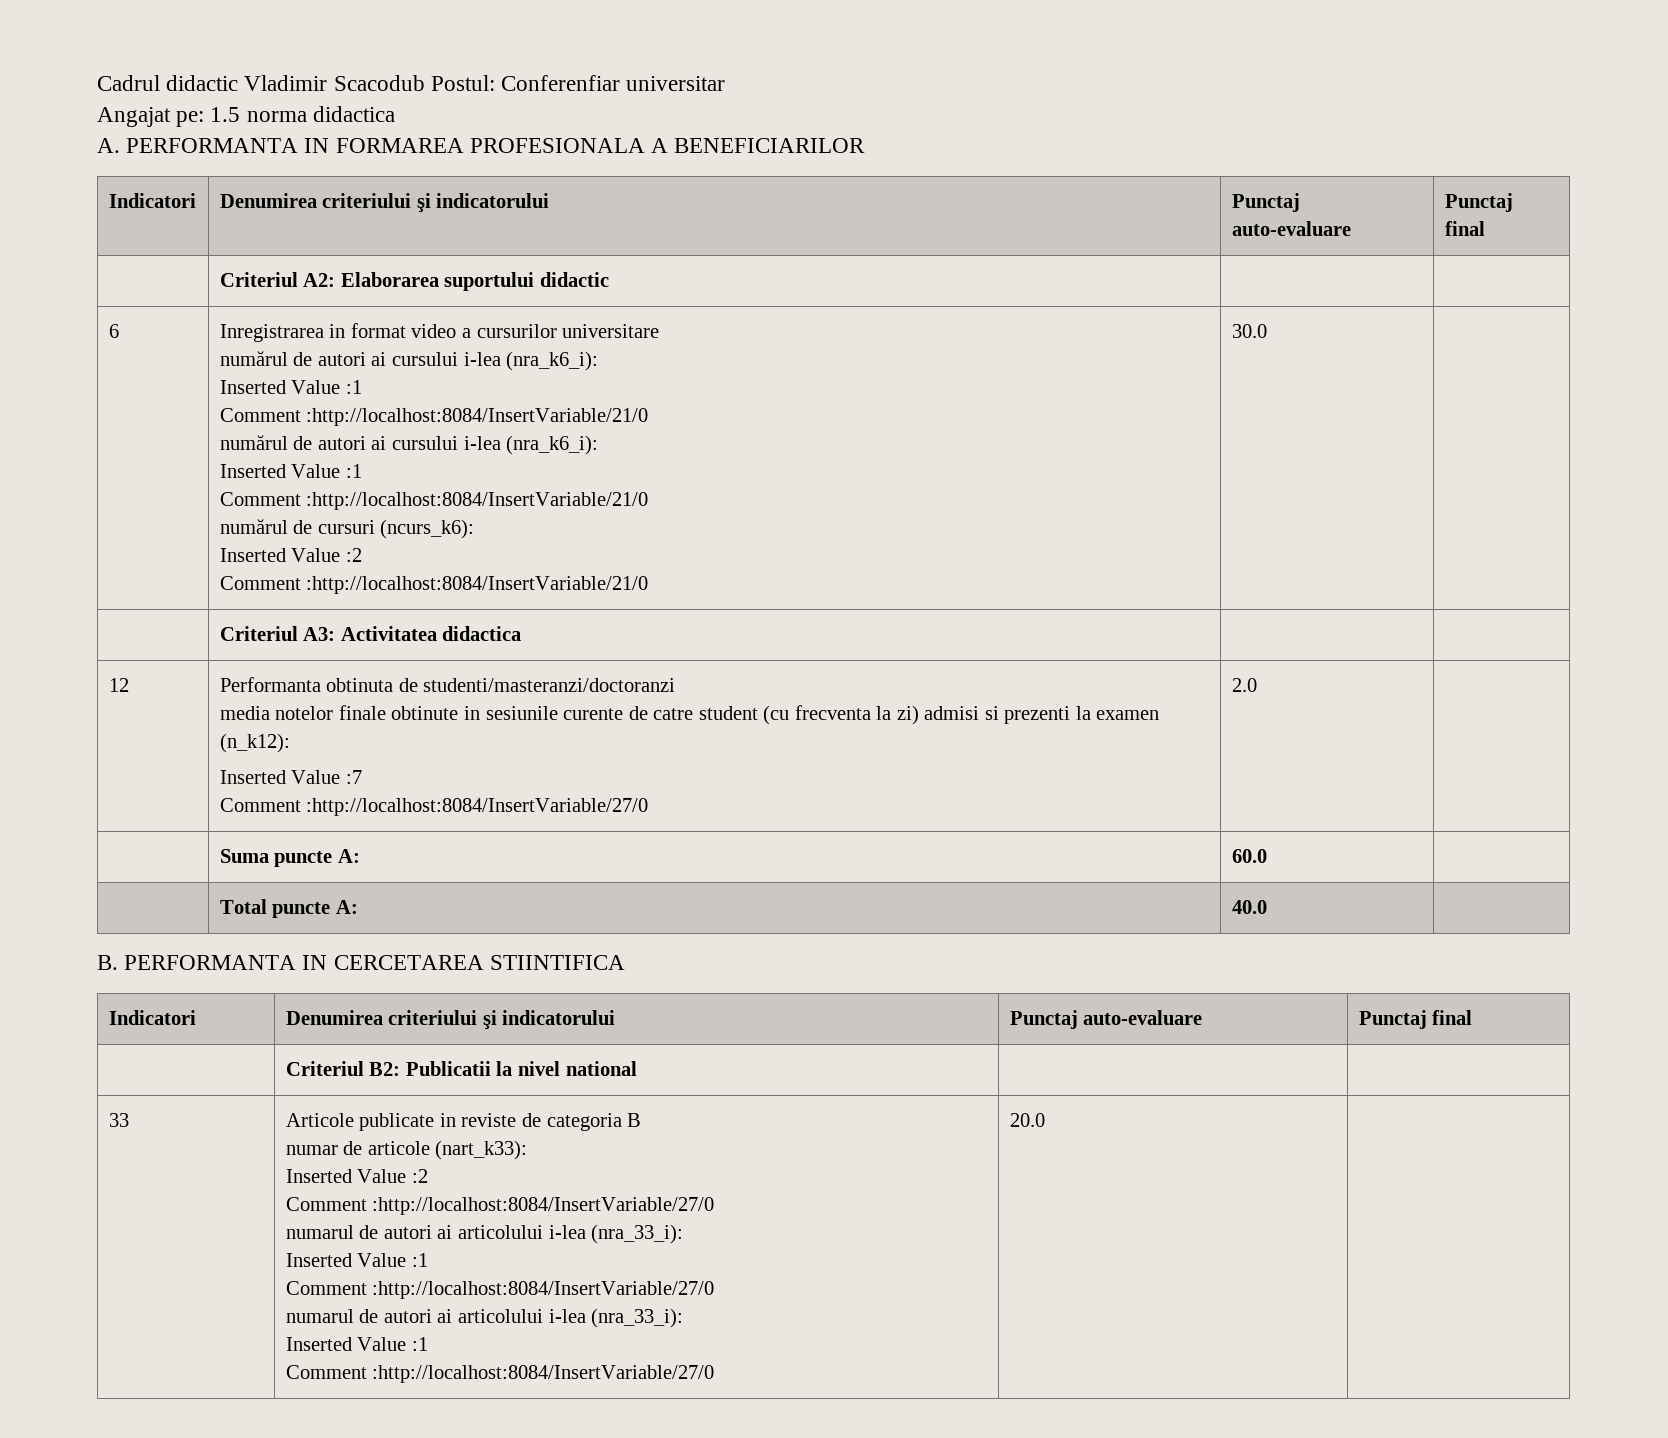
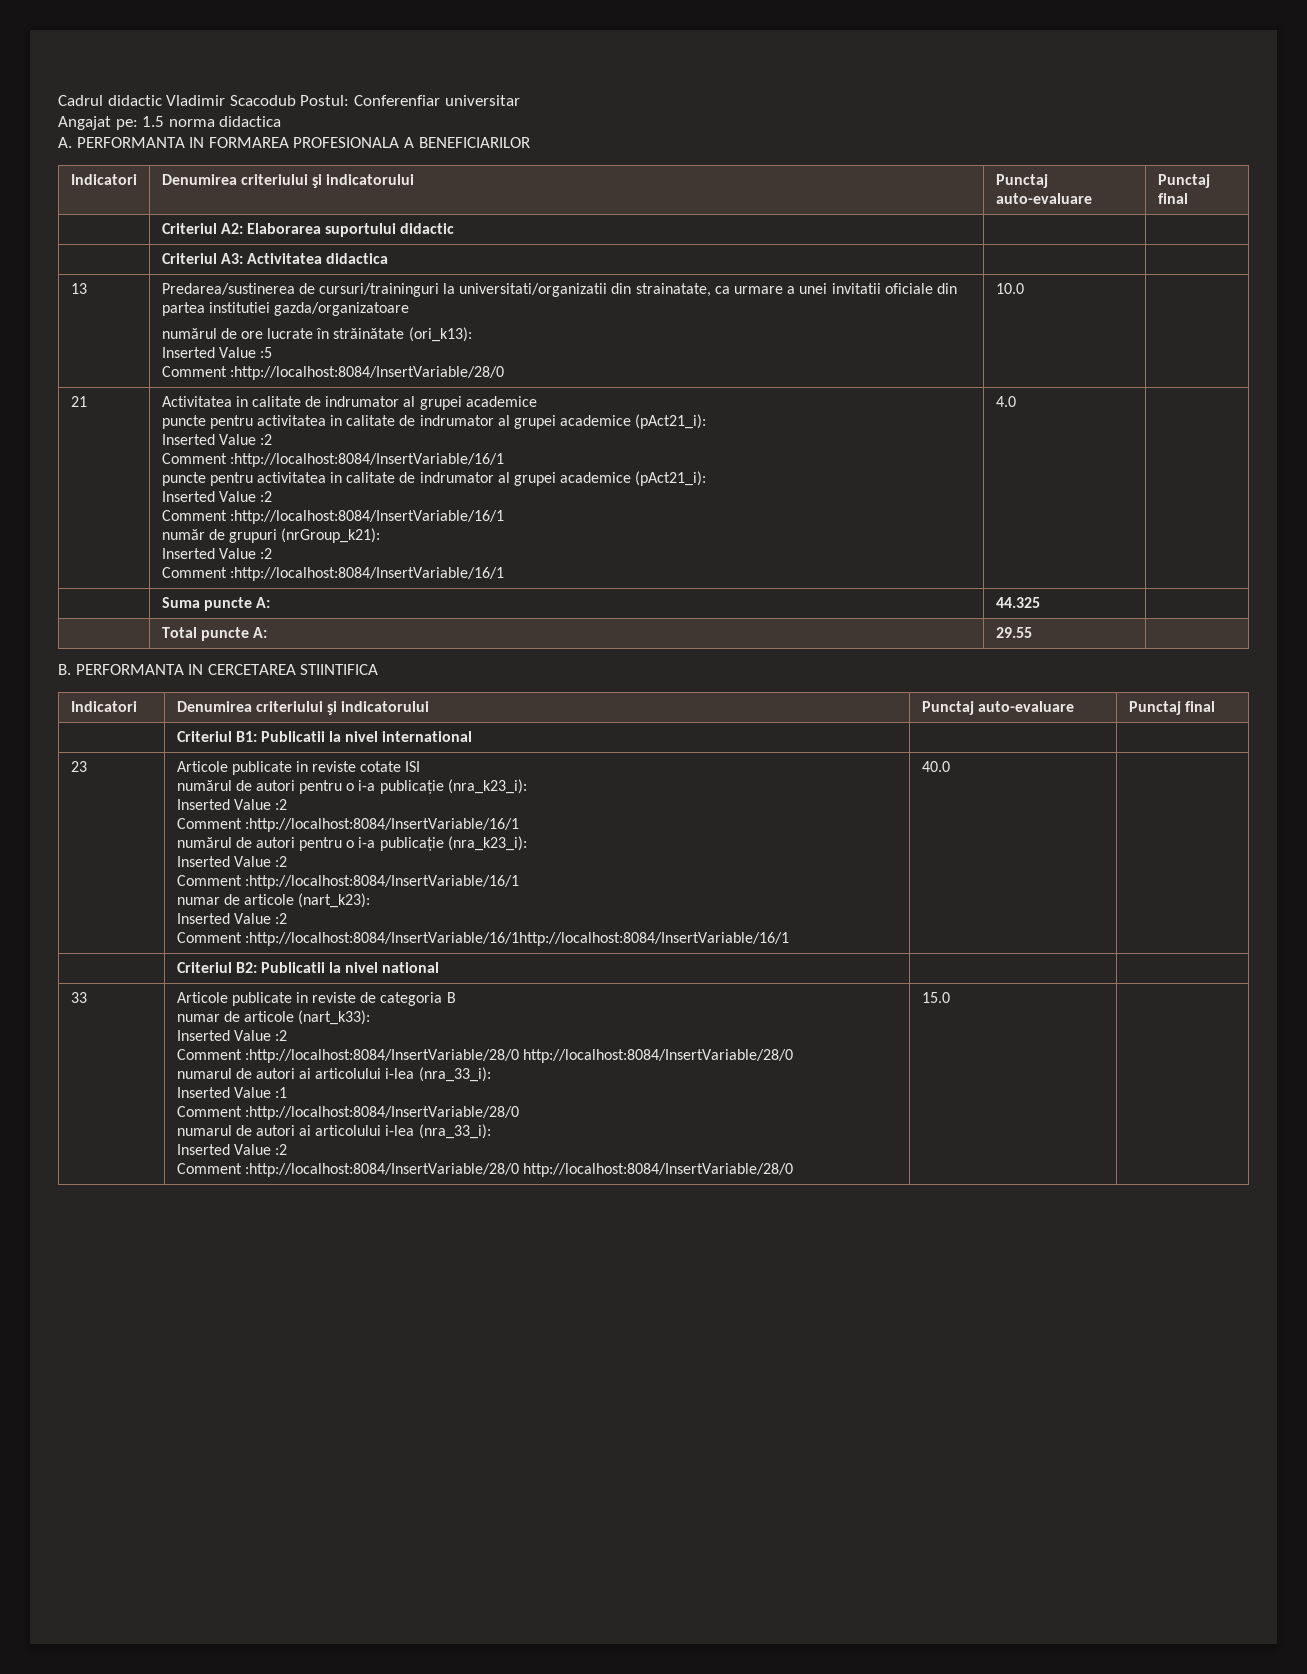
- 6 | Inregistrarea in format video a cursurilor universitare
- numărul de autori ai cursului i-lea (nra_k6_i):
- Inserted Value :1
- Comment :http://localhost:8084/InsertVariable/21/0
- numărul de autori ai cursului i-lea (nra_k6_i):
- Inserted Value :1
- Comment :http://localhost:8084/InsertVariable/21/0
- numărul de cursuri (ncurs_k6):
+ Criteriul A3: Activitatea didactica | |
+ 13 | Predarea/sustinerea de cursuri/traininguri la universitati/organizatii din strainatate, ca urmare a unei invitatii oficiale din partea institutiei gazda/organizatoare
+ numărul de ore lucrate în străinătate (ori_k13):
+ Inserted Value :5
+ Comment :http://localhost:8084/InsertVariable/28/0 | 10.0 |
+ 21 | Activitatea in calitate de indrumator al grupei academice
+ puncte pentru activitatea in calitate de indrumator al grupei academice (pAct21_i):
  Inserted Value :2
- Comment :http://localhost:8084/InsertVariable/21/0 | 30.0 |
- | Criteriul A3: Activitatea didactica | |
- 12 | Performanta obtinuta de studenti/masteranzi/doctoranzi
- media notelor finale obtinute in sesiunile curente de catre student (cu frecventa la zi) admisi si prezenti la examen (n_k12):
- Inserted Value :7
- Comment :http://localhost:8084/InsertVariable/27/0 | 2.0 |
+ Comment :http://localhost:8084/InsertVariable/16/1
+ puncte pentru activitatea in calitate de indrumator al grupei academice (pAct21_i):
+ Inserted Value :2
+ Comment :http://localhost:8084/InsertVariable/16/1
+ număr de grupuri (nrGroup_k21):
+ Inserted Value :2
+ Comment :http://localhost:8084/InsertVariable/16/1 | 4.0
- | Suma puncte A: | 60.0 |
+ | Suma puncte A: | 44.325 |
- | Total puncte A: | 40.0 |
+ | Total puncte A: | 29.55 |
+ | Criteriul B1: Publicatii la nivel international | |
+ 23 | Articole publicate in reviste cotate ISI
+ numărul de autori pentru o i-a publicație (nra_k23_i):
+ Inserted Value :2
+ Comment :http://localhost:8084/InsertVariable/16/1
+ numărul de autori pentru o i-a publicație (nra_k23_i):
+ Inserted Value :2
+ Comment :http://localhost:8084/InsertVariable/16/1
+ numar de articole (nart_k23):
+ Inserted Value :2
+ Comment :http://localhost:8084/InsertVariable/16/1http://localhost:8084/InsertVariable/16/1 | 40.0
  numar de articole (nart_k33):
  Inserted Value :2
- Comment :http://localhost:8084/InsertVariable/27/0
+ Comment :http://localhost:8084/InsertVariable/28/0 http://localhost:8084/InsertVariable/28/0
  numarul de autori ai articolului i-lea (nra_33_i):
  Inserted Value :1
- Comment :http://localhost:8084/InsertVariable/27/0
+ Comment :http://localhost:8084/InsertVariable/28/0
  numarul de autori ai articolului i-lea (nra_33_i):
- Inserted Value :1
- Comment :http://localhost:8084/InsertVariable/27/0 | 20.0
+ Inserted Value :2
+ Comment :http://localhost:8084/InsertVariable/28/0 http://localhost:8084/InsertVariable/28/0 | 15.0

